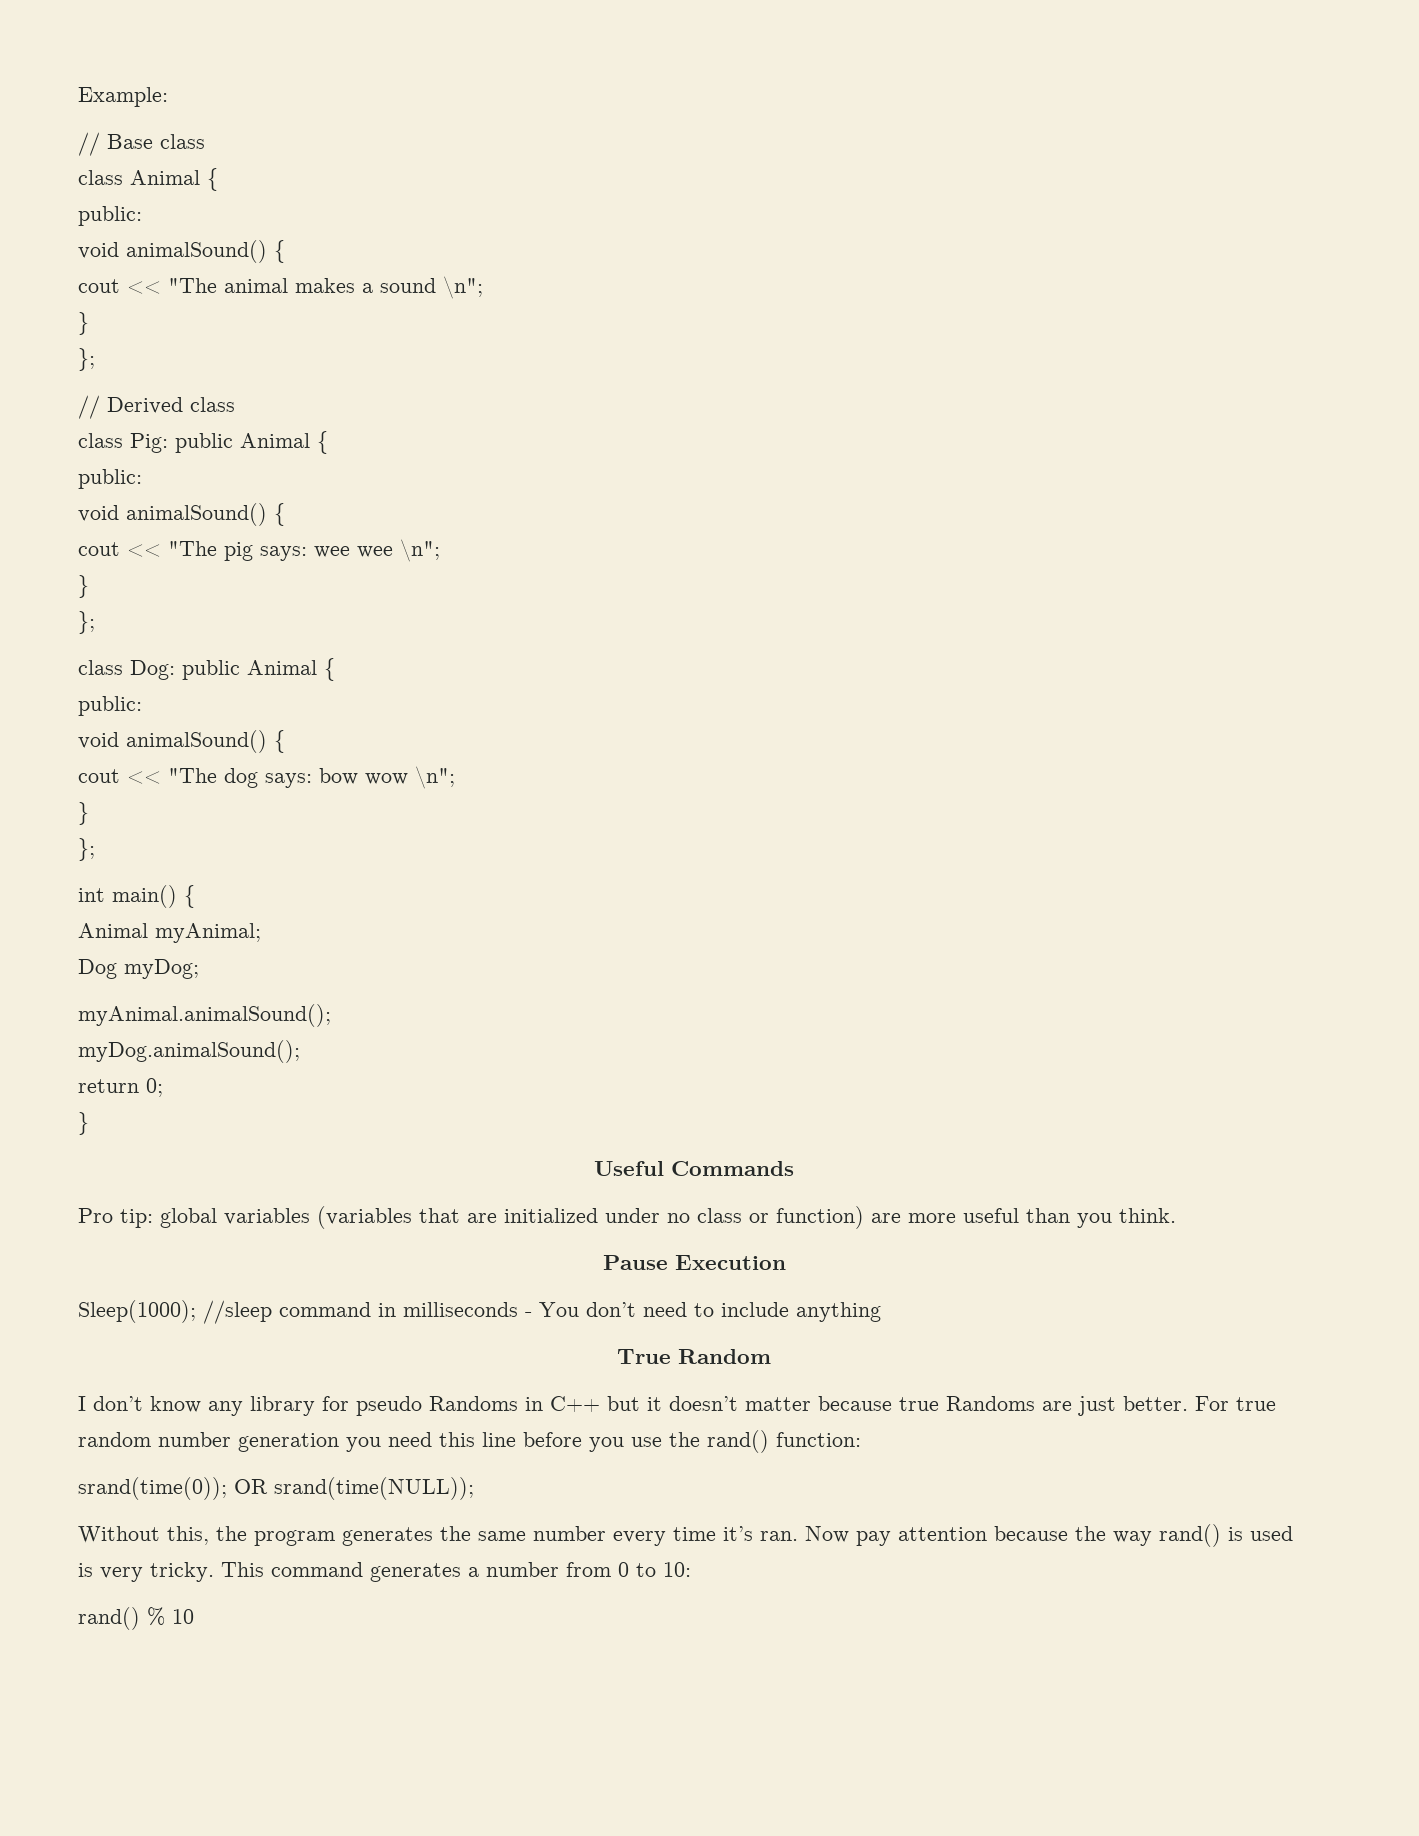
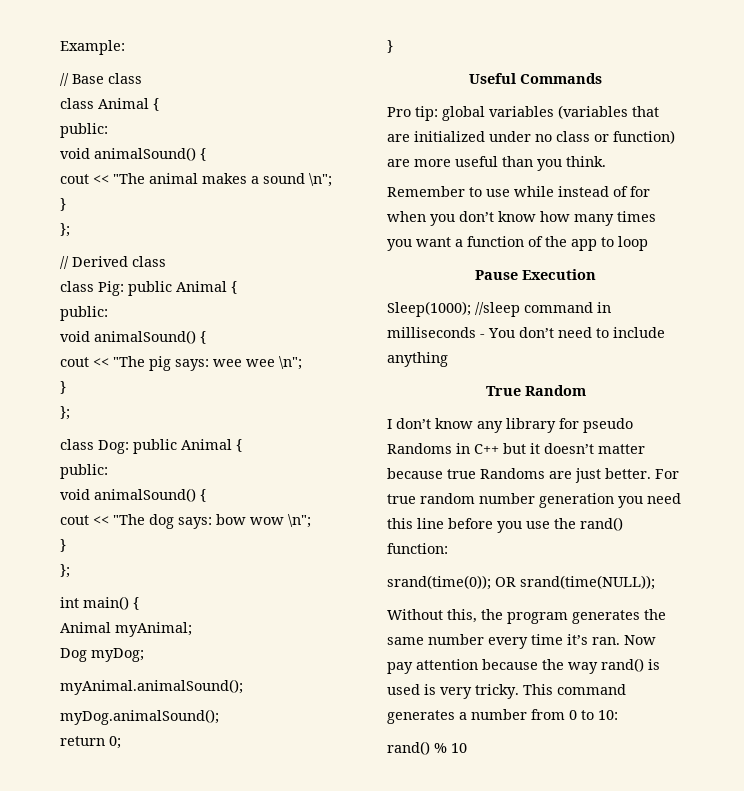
+ Remember to use while instead of for when you don’t know how many times you want a function of the app to loop

